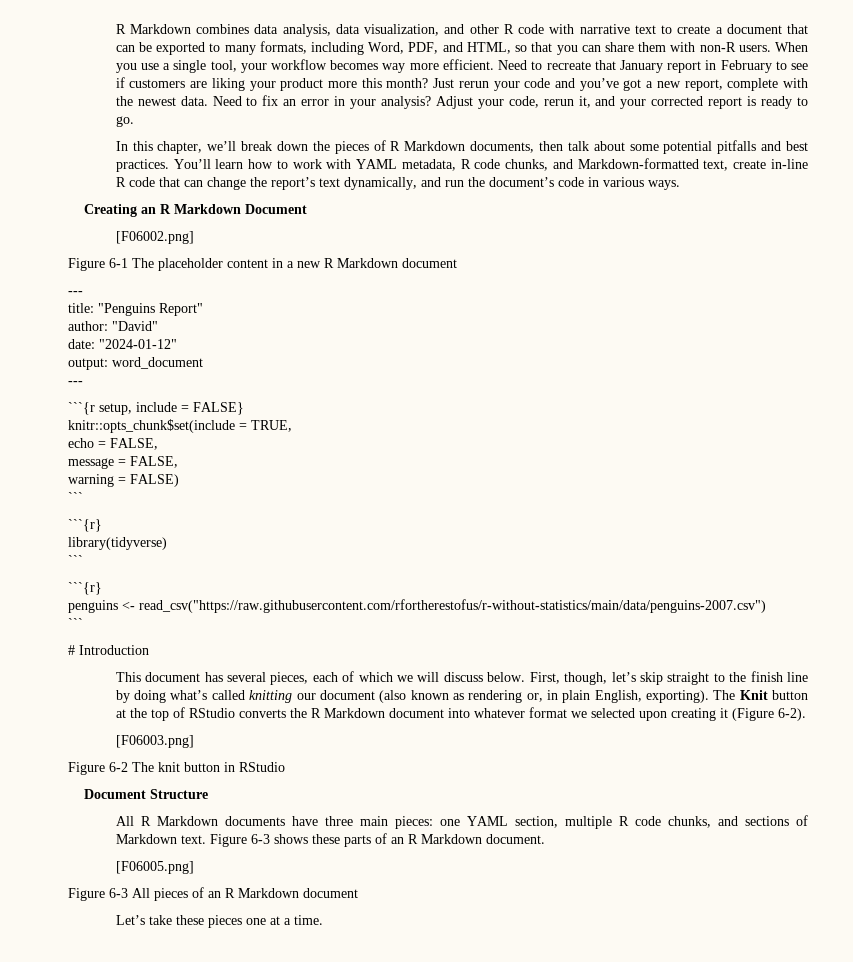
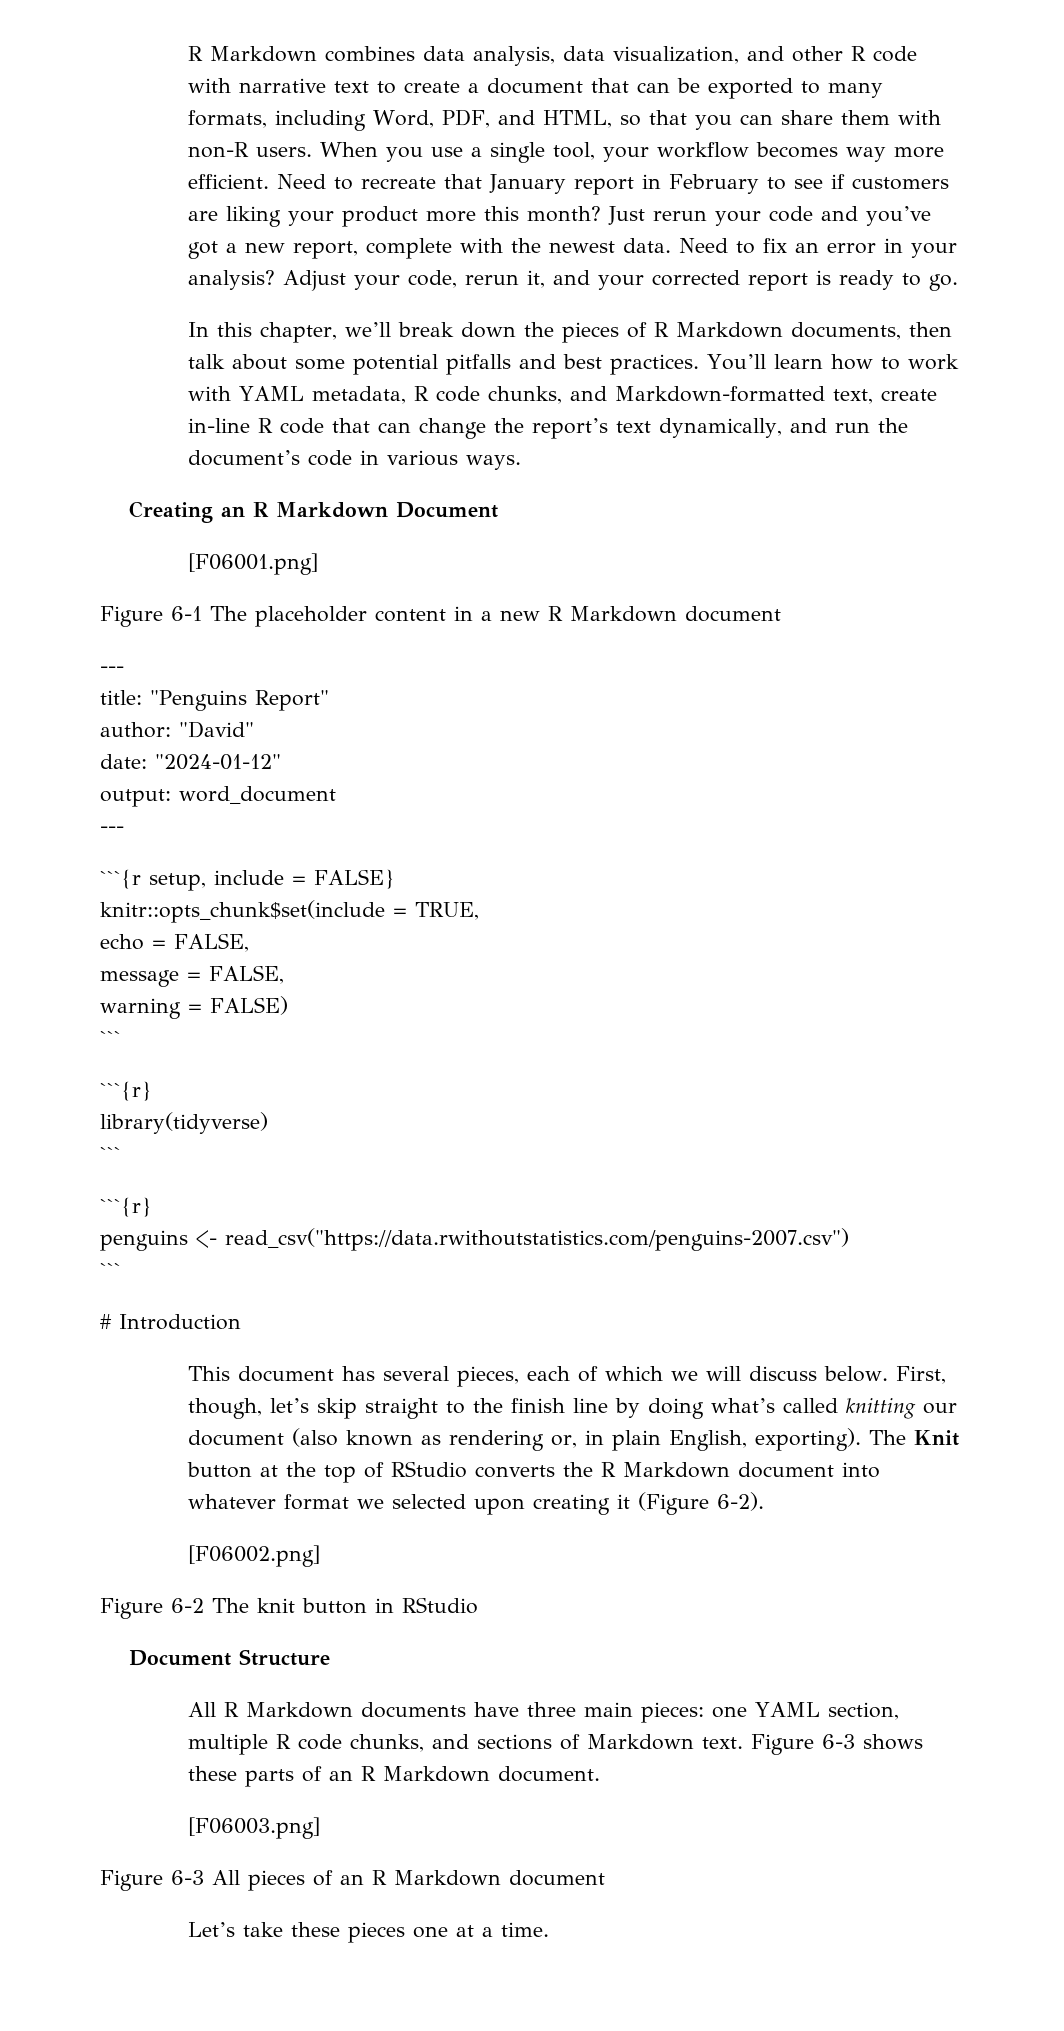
- [F06002.png]
+ [F06001.png]
- penguins <- read_csv("https://raw.githubusercontent.com/rfortherestofus/r-without-statistics/main/data/penguins-2007.csv")
+ penguins <- read_csv("https://data.rwithoutstatistics.com/penguins-2007.csv")
- [F06003.png]
+ [F06002.png]
- [F06005.png]
+ [F06003.png]

